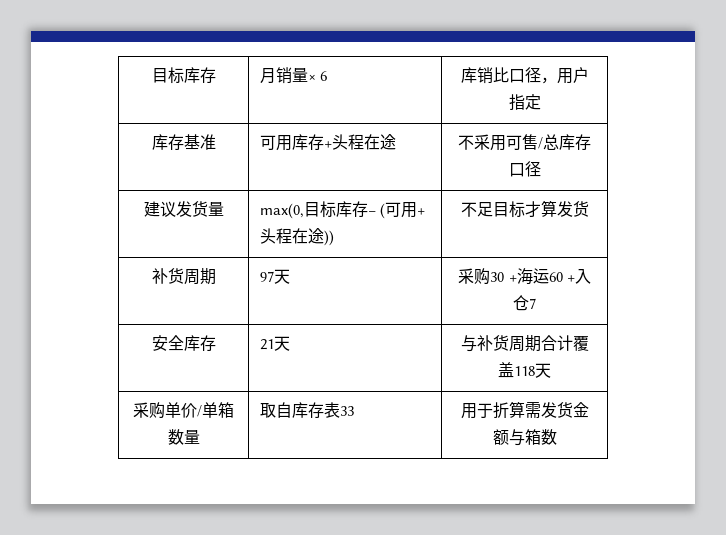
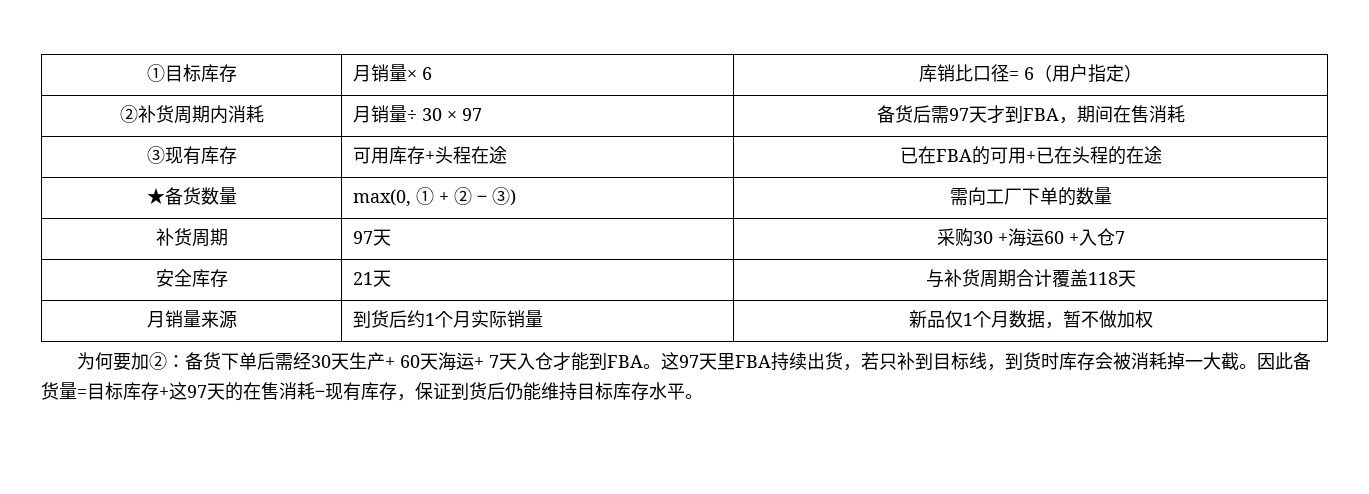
- 目标库存 | 月销量× 6 | 库销比口径，用户指定
- 库存基准 | 可用库存+头程在途 | 不采用可售/总库存口径
- 建议发货量 | max(0,目标库存− (可用+头程在途)) | 不足目标才算发货
+ ①目标库存 | 月销量× 6 | 库销比口径= 6（用户指定）
+ ②补货周期内消耗 | 月销量÷ 30 × 97 | 备货后需97天才到FBA，期间在售消耗
+ ③现有库存 | 可用库存+头程在途 | 已在FBA的可用+已在头程的在途
+ ★备货数量 | max(0, ① + ② − ③) | 需向工厂下单的数量
- 采购单价/单箱数量 | 取自库存表33 | 用于折算需发货金额与箱数
+ 月销量来源 | 到货后约1个月实际销量 | 新品仅1个月数据，暂不做加权
+ 为何要加②：备货下单后需经30天生产+ 60天海运+ 7天入仓才能到FBA。这97天里FBA持续出货，若只补到目标线，到货时库存会被消耗掉一大截。因此备货量=目标库存+这97天的在售消耗−现有库存，保证到货后仍能维持目标库存水平。

